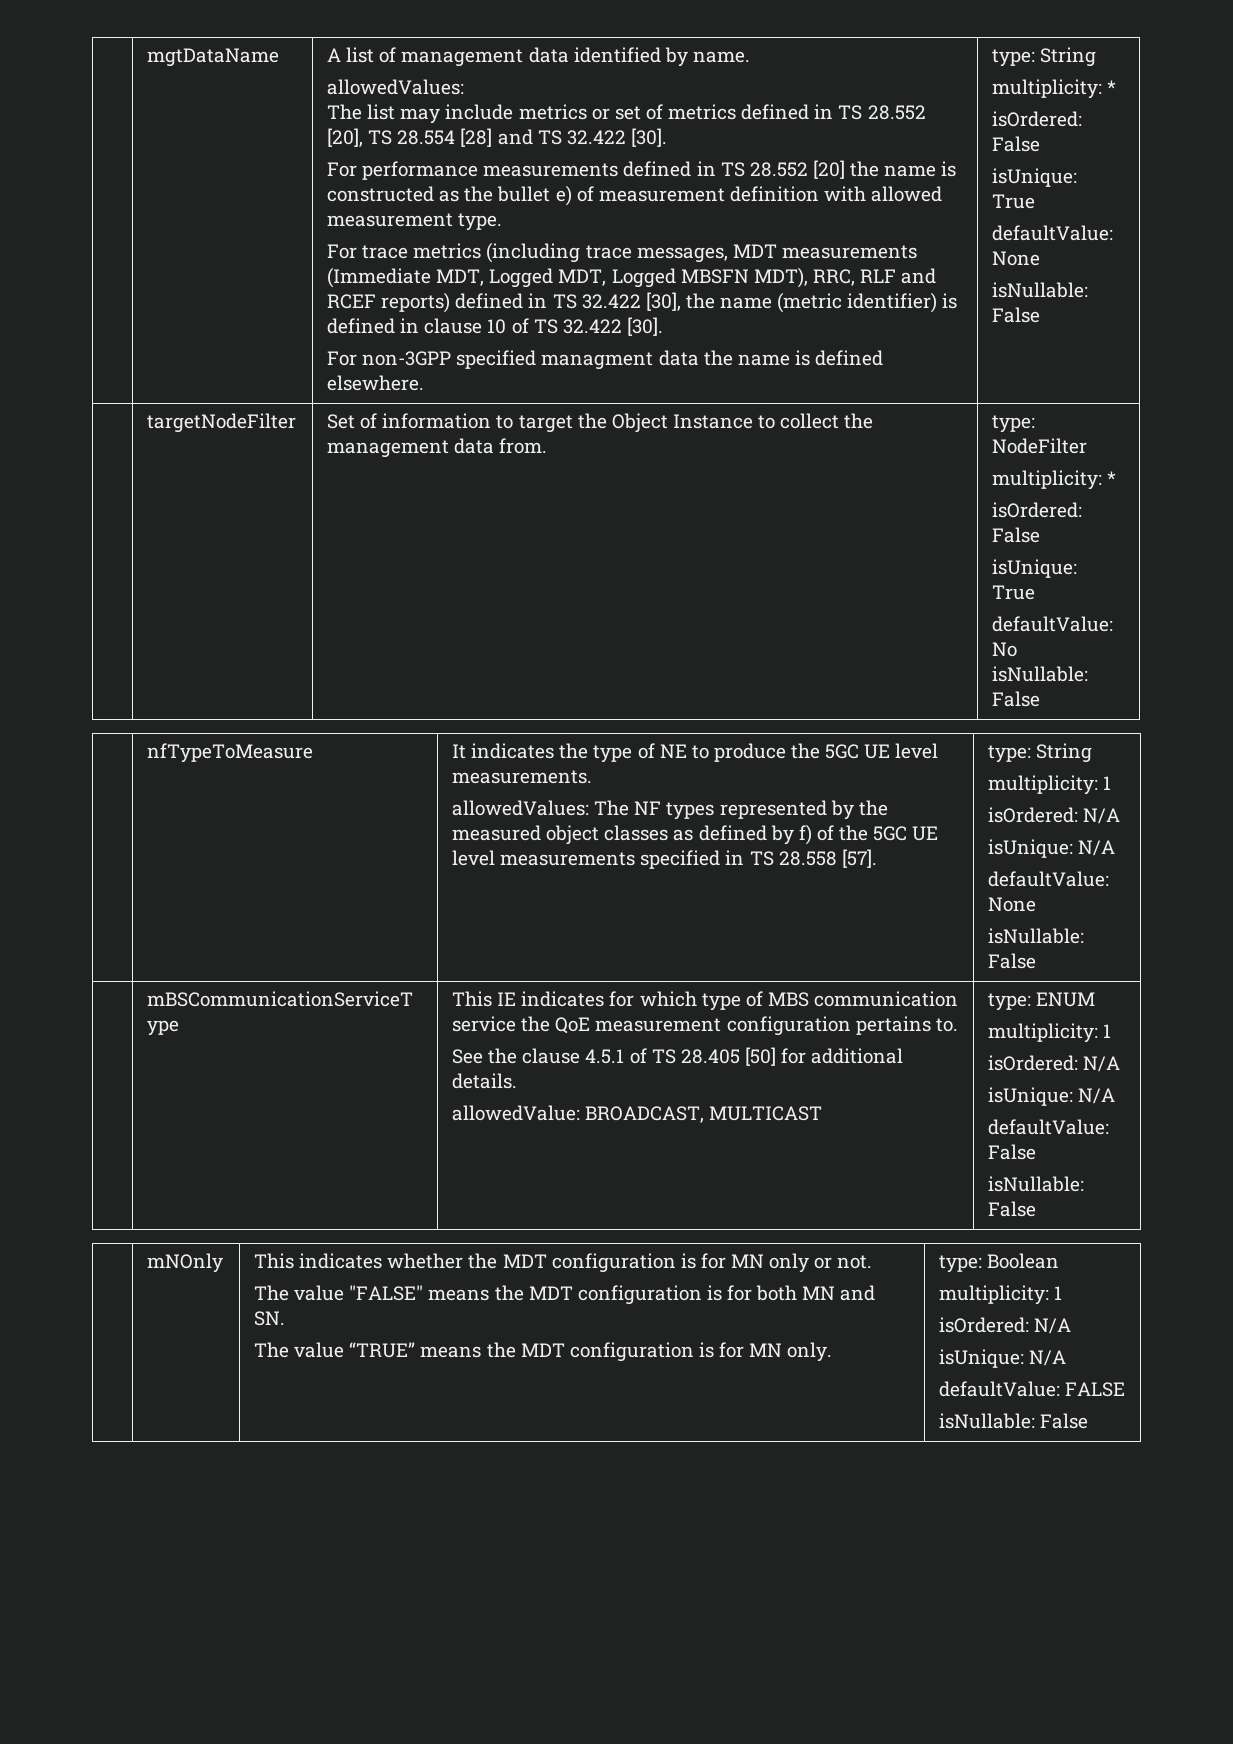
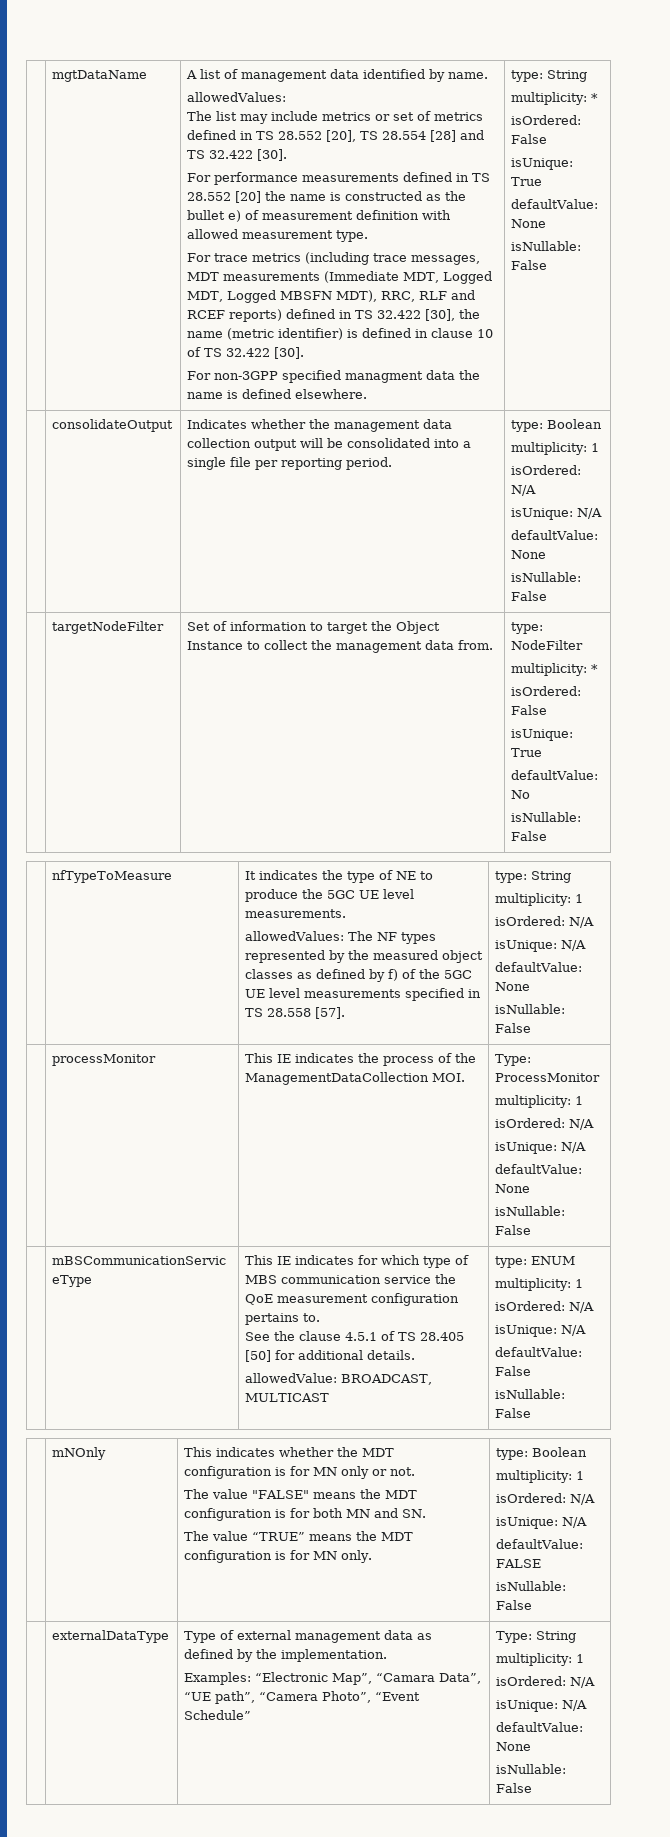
+ | consolidateOutput | Indicates whether the management data collection output will be consolidated into a single file per reporting period. | type: Boolean
+ multiplicity: 1
+ isOrdered: N/A
+ isUnique: N/A
+ defaultValue: None
+ isNullable: False
+ | processMonitor | This IE indicates the process of the ManagementDataCollection MOI. | Type: ProcessMonitor
+ multiplicity: 1
+ isOrdered: N/A
+ isUnique: N/A
+ defaultValue: None
+ isNullable: False
+ | externalDataType | Type of external management data as defined by the implementation.
+ Examples: “Electronic Map”, “Camara Data”, “UE path”, “Camera Photo”, “Event Schedule” | Type: String
+ multiplicity: 1
+ isOrdered: N/A
+ isUnique: N/A
+ defaultValue: None
+ isNullable: False

